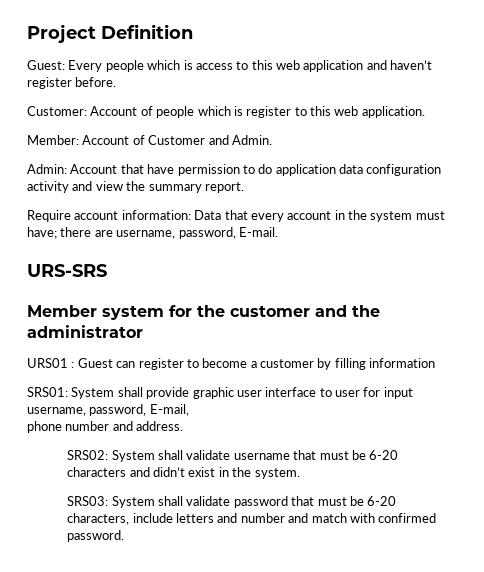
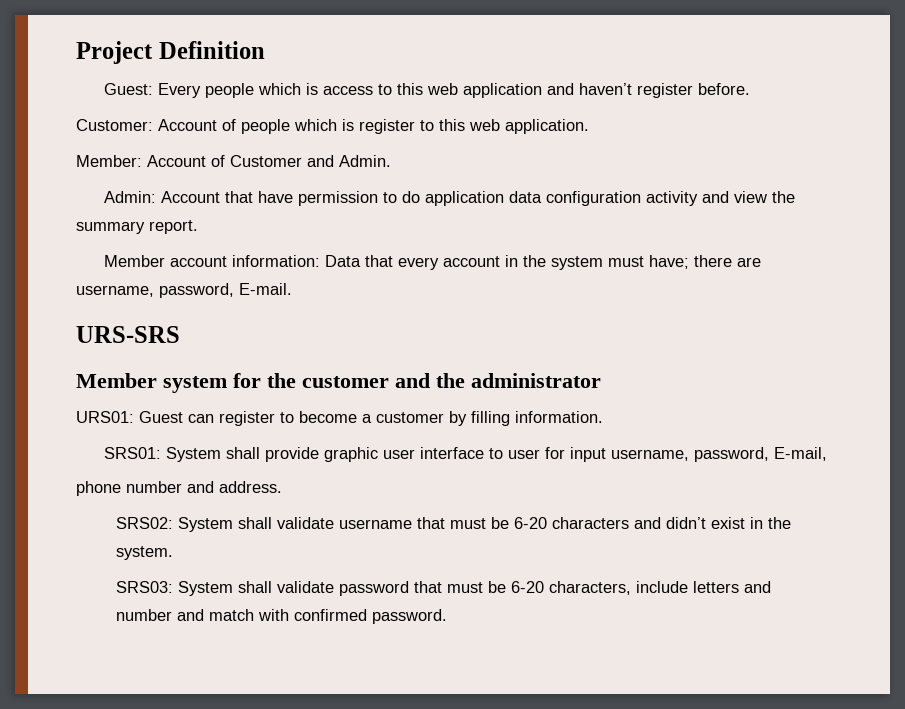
- Require account information: Data that every account in the system must have; there are username, password, E-mail.
+ Member account information: Data that every account in the system must have; there are username, password, E-mail.
- URS01 : Guest can register to become a customer by filling information
+ URS01: Guest can register to become a customer by filling information.

